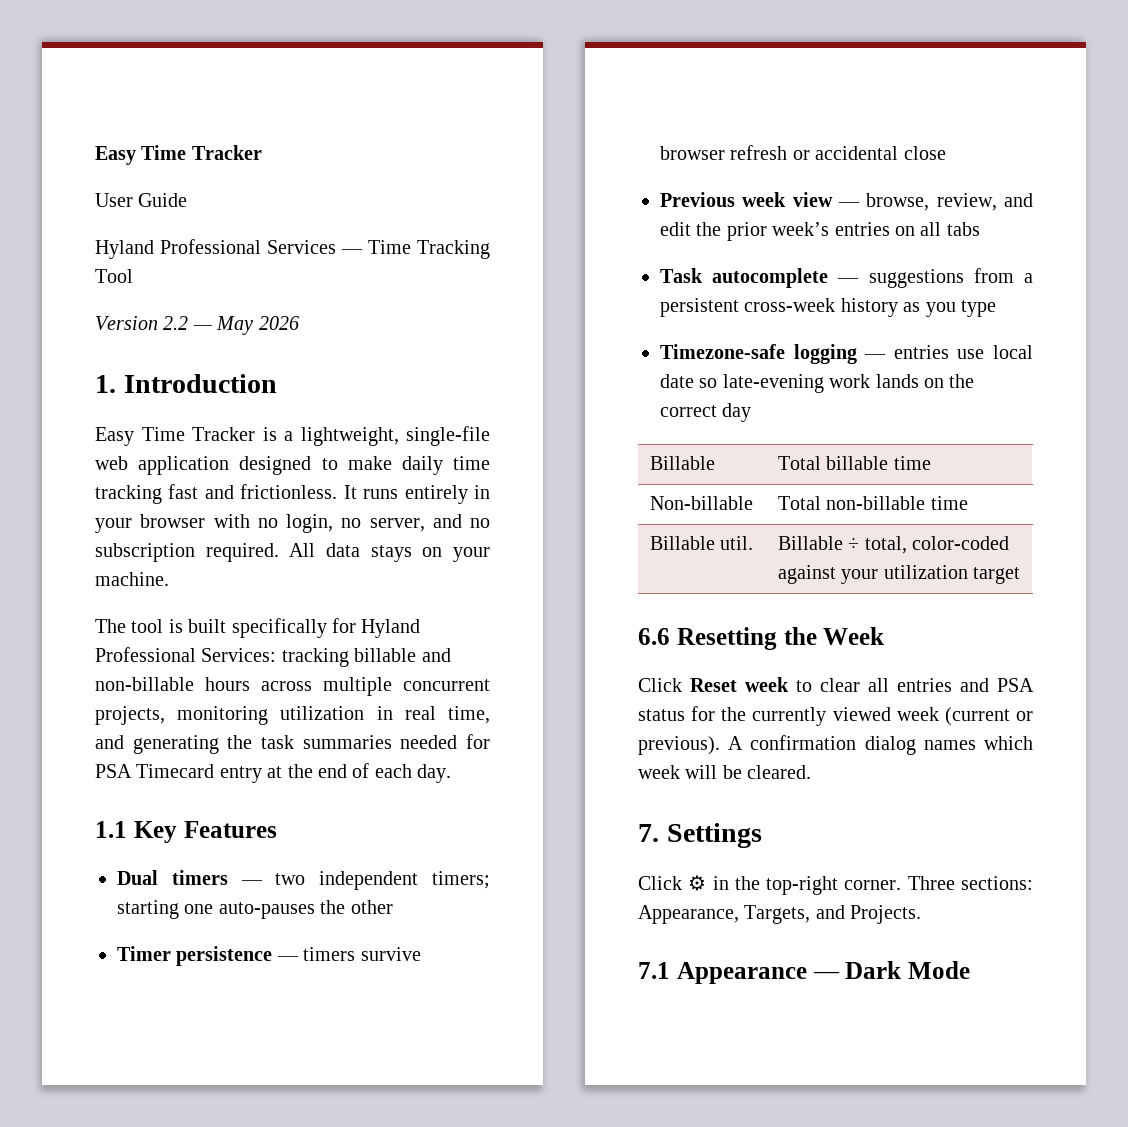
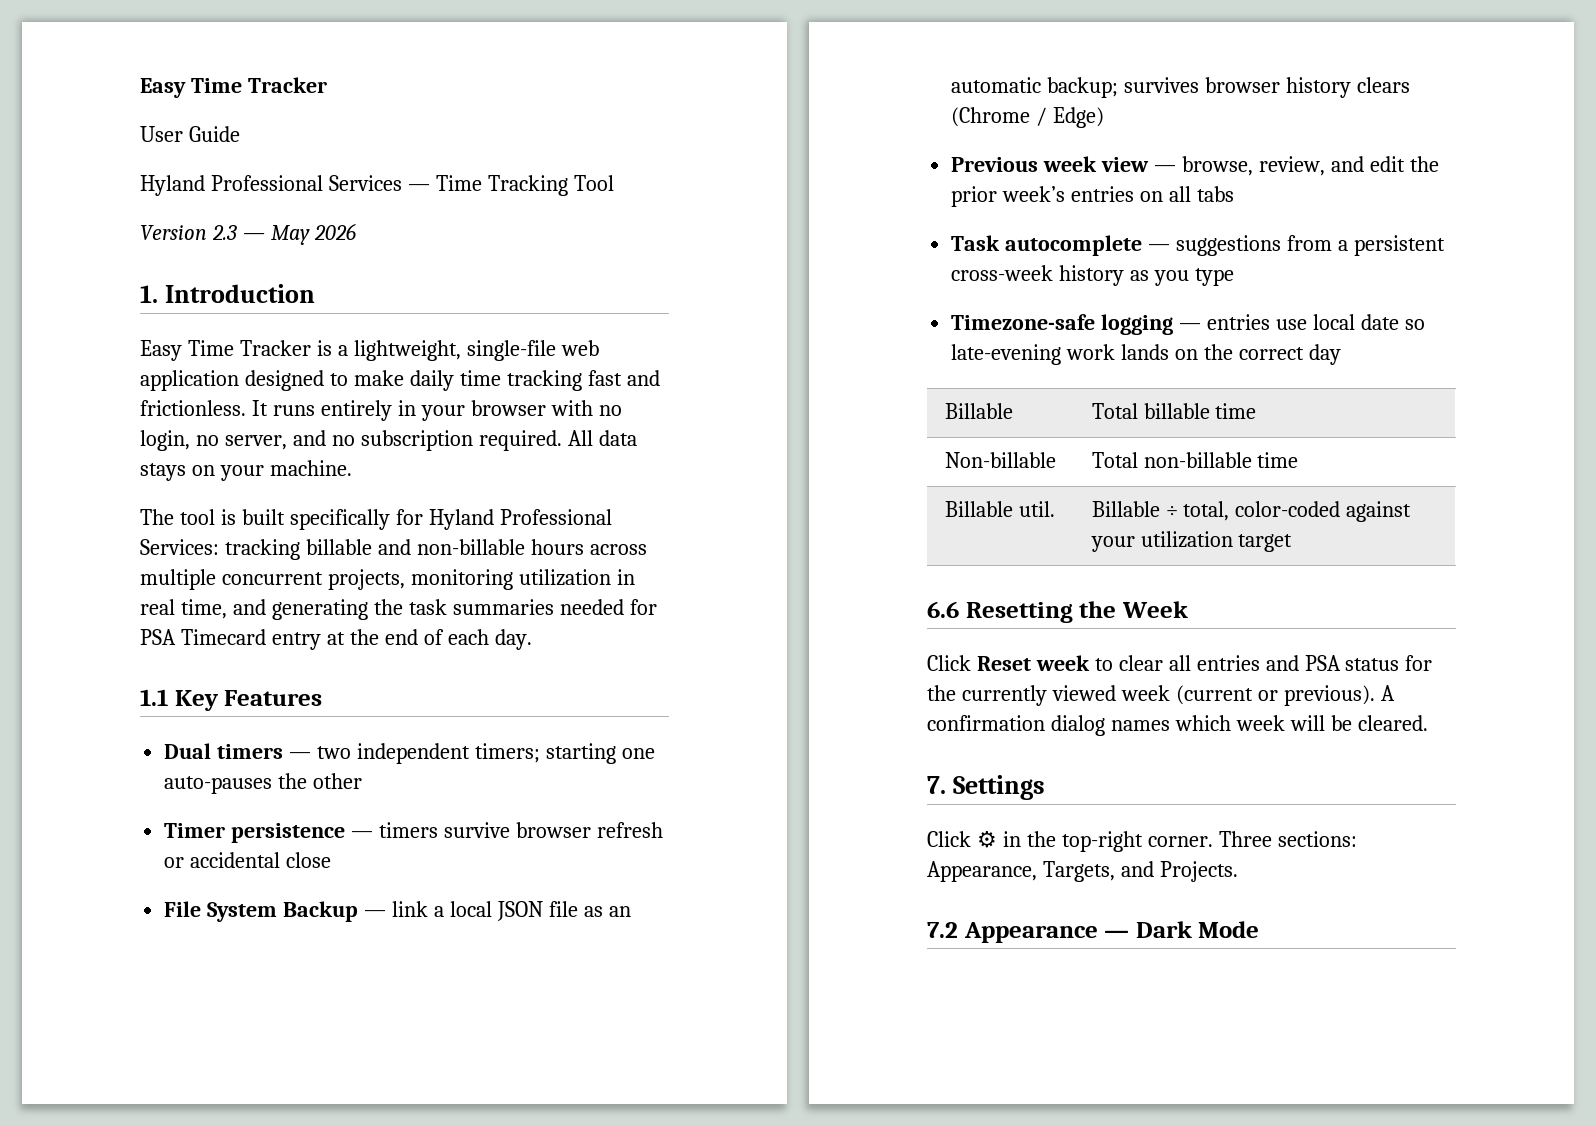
- Version 2.2 — May 2026
+ Version 2.3 — May 2026
+ File System Backup — link a local JSON file as an automatic backup; survives browser history clears (Chrome / Edge)
- 7.1 Appearance — Dark Mode
+ 7.2 Appearance — Dark Mode

